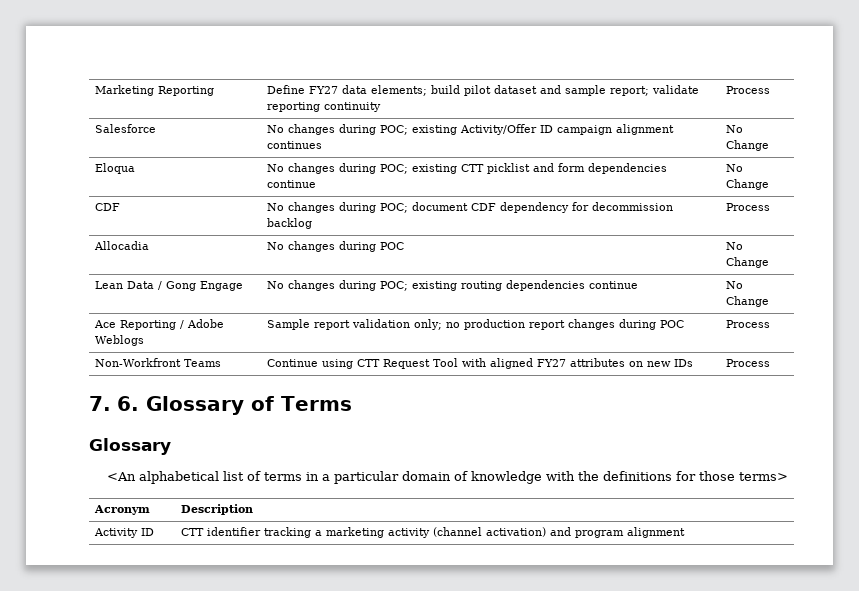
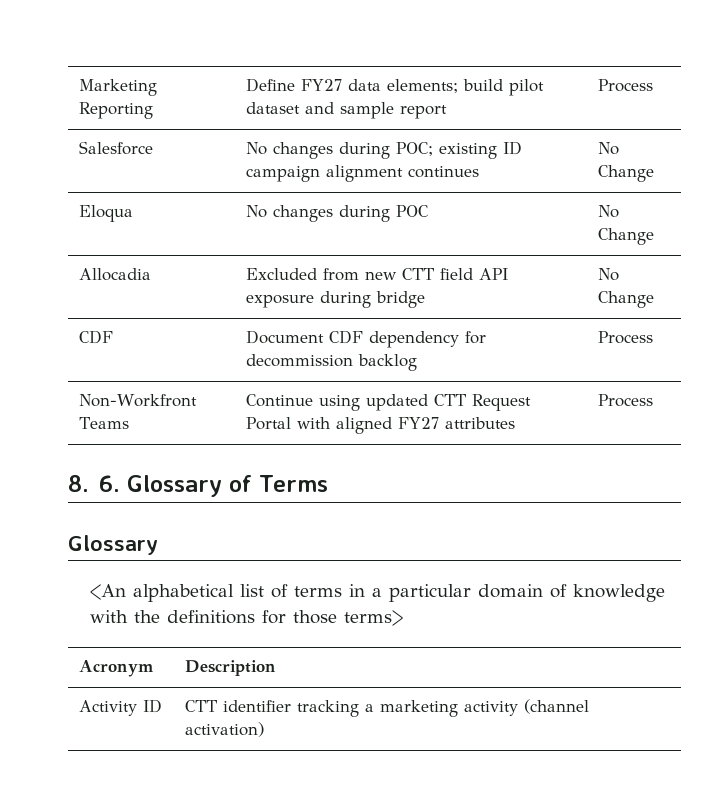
- Marketing Reporting | Define FY27 data elements; build pilot dataset and sample report; validate reporting continuity | Process
+ Marketing Reporting | Define FY27 data elements; build pilot dataset and sample report | Process
- Salesforce | No changes during POC; existing Activity/Offer ID campaign alignment continues | No Change
+ Salesforce | No changes during POC; existing ID campaign alignment continues | No Change
- Eloqua | No changes during POC; existing CTT picklist and form dependencies continue | No Change
- CDF | No changes during POC; document CDF dependency for decommission backlog | Process
+ Eloqua | No changes during POC | No Change
+ Allocadia | Excluded from new CTT field API exposure during bridge | No Change
+ CDF | Document CDF dependency for decommission backlog | Process
- Allocadia | No changes during POC | No Change
- Lean Data / Gong Engage | No changes during POC; existing routing dependencies continue | No Change
- Ace Reporting / Adobe Weblogs | Sample report validation only; no production report changes during POC | Process
- Non-Workfront Teams | Continue using CTT Request Tool with aligned FY27 attributes on new IDs | Process
- 7. 6. Glossary of Terms
+ Non-Workfront Teams | Continue using updated CTT Request Portal with aligned FY27 attributes | Process
+ 8. 6. Glossary of Terms
- Activity ID | CTT identifier tracking a marketing activity (channel activation) and program alignment
+ Activity ID | CTT identifier tracking a marketing activity (channel activation)

